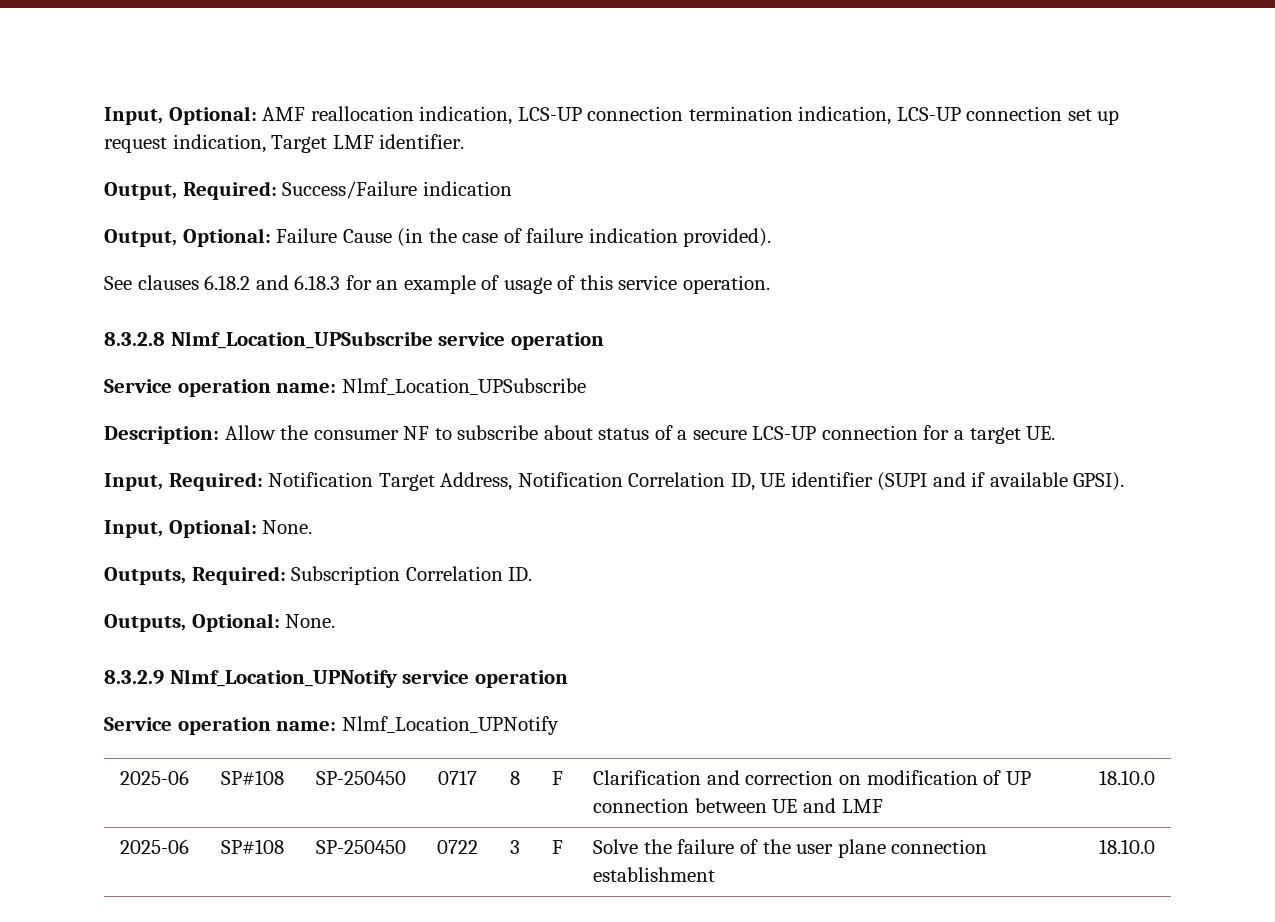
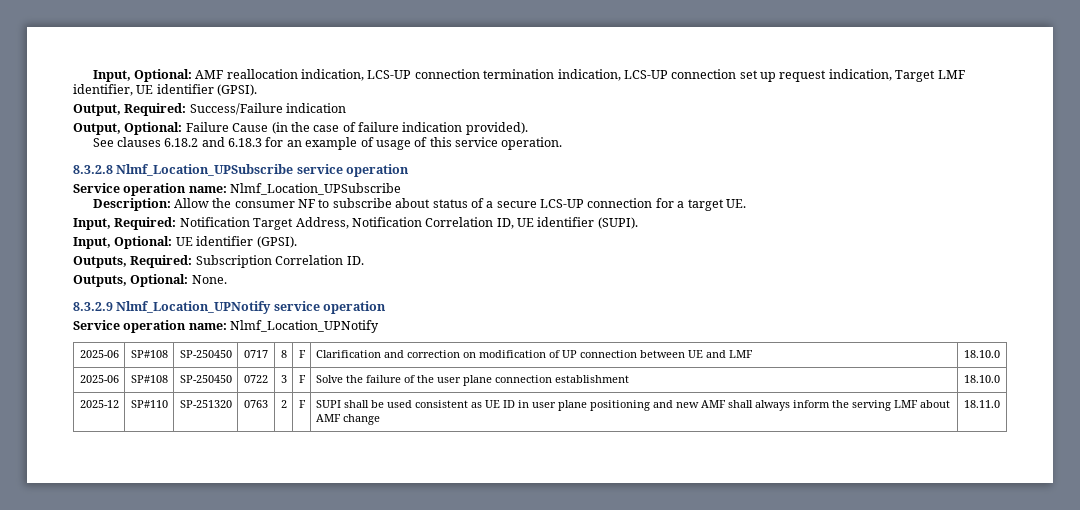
- Input, Optional: AMF reallocation indication, LCS-UP connection termination indication, LCS-UP connection set up request indication, Target LMF identifier.
+ Input, Optional: AMF reallocation indication, LCS-UP connection termination indication, LCS-UP connection set up request indication, Target LMF identifier, UE identifier (GPSI).
- Input, Required: Notification Target Address, Notification Correlation ID, UE identifier (SUPI and if available GPSI).
- Input, Optional: None.
+ Input, Required: Notification Target Address, Notification Correlation ID, UE identifier (SUPI).
+ Input, Optional: UE identifier (GPSI).
+ 2025-12 | SP#110 | SP-251320 | 0763 | 2 | F | SUPI shall be used consistent as UE ID in user plane positioning and new AMF shall always inform the serving LMF about AMF change | 18.11.0

